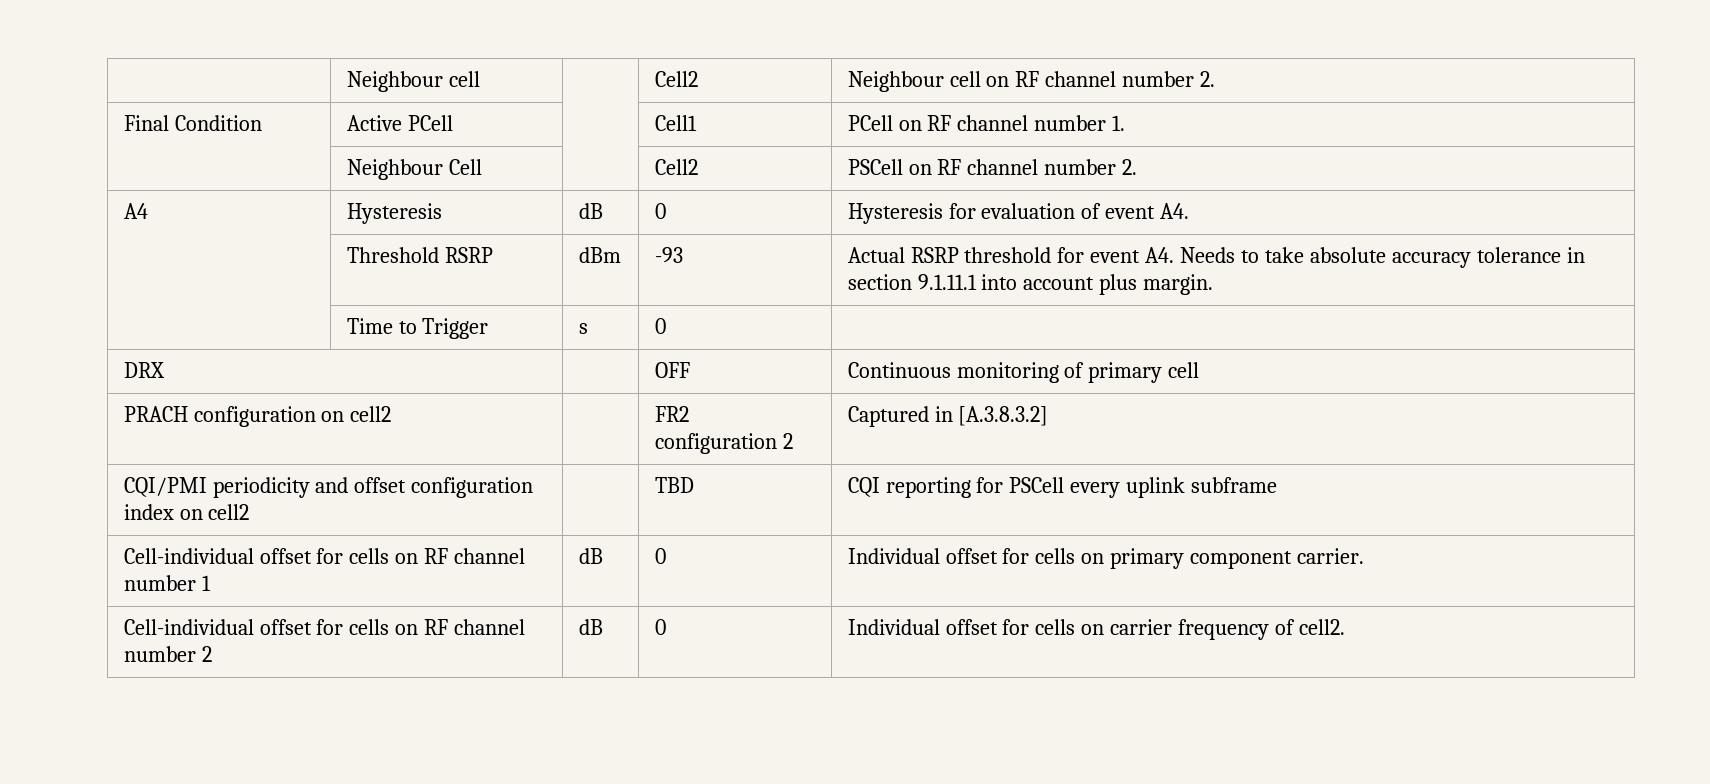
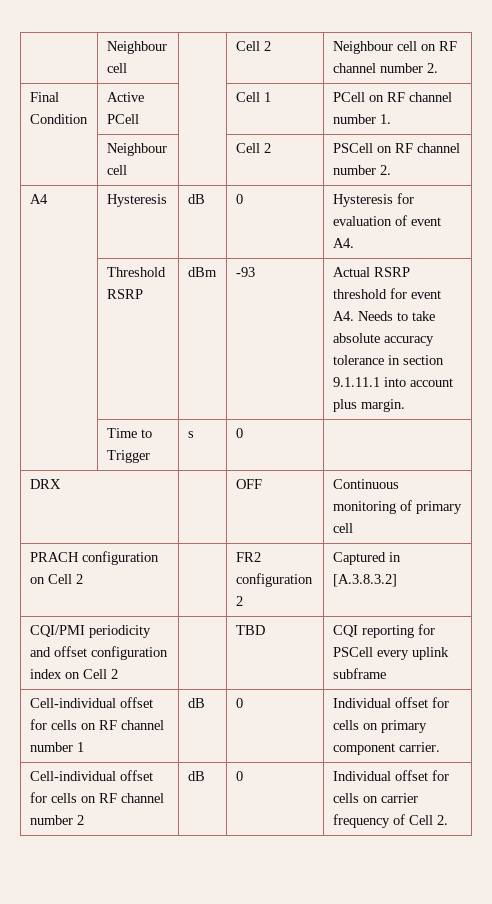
- | Neighbour cell | | Cell2 | Neighbour cell on RF channel number 2.
+ | Neighbour cell | | Cell 2 | Neighbour cell on RF channel number 2.
- Final Condition | Active PCell | | Cell1 | PCell on RF channel number 1.
+ Final Condition | Active PCell | | Cell 1 | PCell on RF channel number 1.
- | Neighbour Cell | | Cell2 | PSCell on RF channel number 2.
+ | Neighbour cell | | Cell 2 | PSCell on RF channel number 2.
- PRACH configuration on cell2 | | FR2 configuration 2 | Captured in [A.3.8.3.2]
+ PRACH configuration on Cell 2 | | FR2 configuration 2 | Captured in [A.3.8.3.2]
- CQI/PMI periodicity and offset configuration index on cell2 | | TBD | CQI reporting for PSCell every uplink subframe
+ CQI/PMI periodicity and offset configuration index on Cell 2 | | TBD | CQI reporting for PSCell every uplink subframe
- Cell-individual offset for cells on RF channel number 2 | dB | 0 | Individual offset for cells on carrier frequency of cell2.
+ Cell-individual offset for cells on RF channel number 2 | dB | 0 | Individual offset for cells on carrier frequency of Cell 2.

